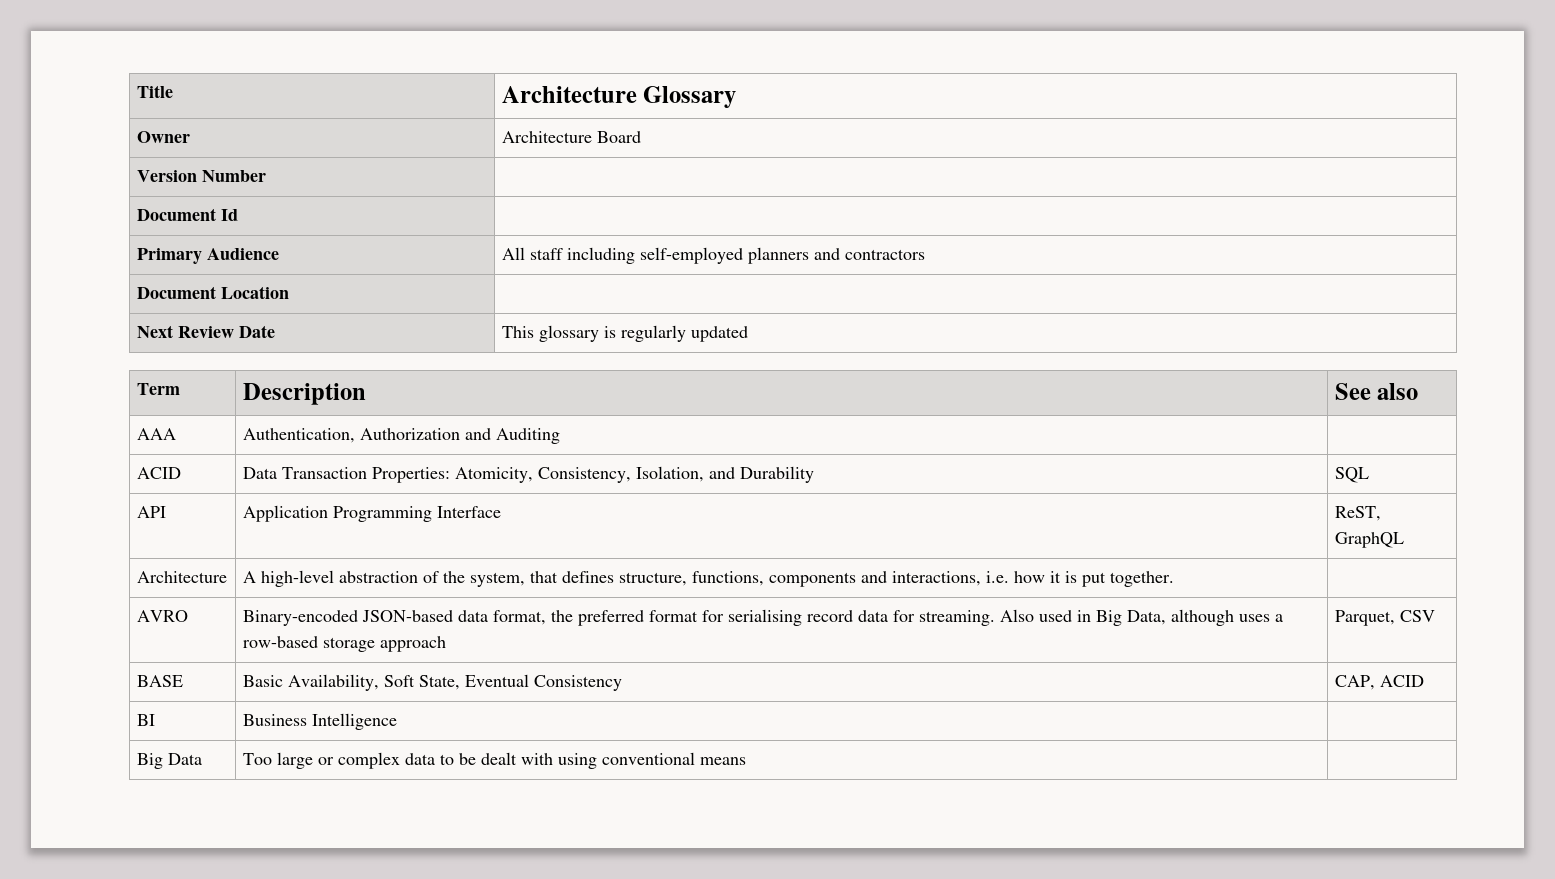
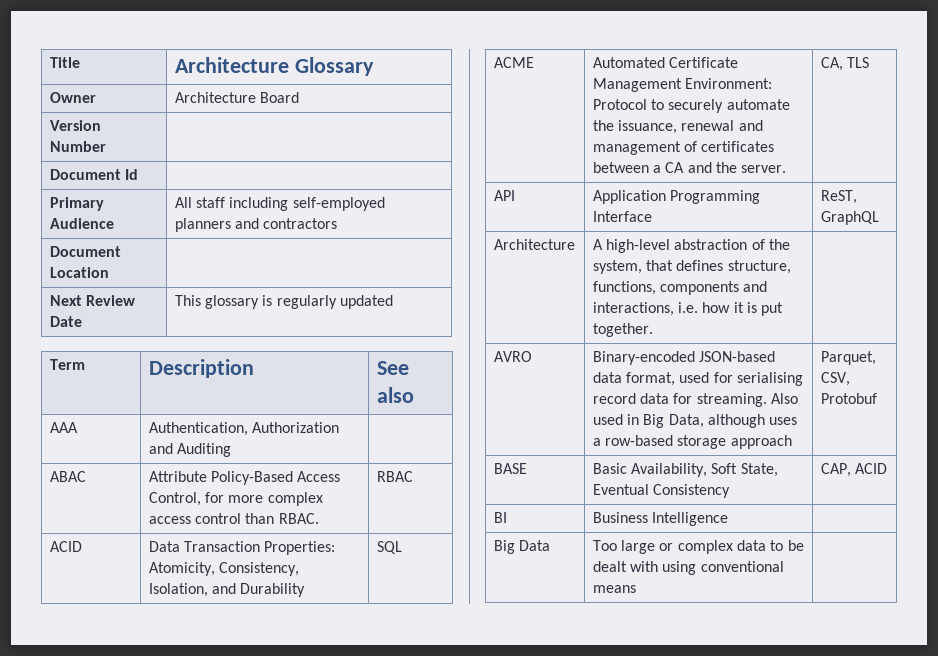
+ ABAC | Attribute Policy-Based Access Control, for more complex access control than RBAC. | RBAC
+ ACME | Automated Certificate Management Environment: Protocol to securely automate the issuance, renewal and management of certificates between a CA and the server. | CA, TLS
- AVRO | Binary-encoded JSON-based data format, the preferred format for serialising record data for streaming. Also used in Big Data, although uses a row-based storage approach | Parquet, CSV
+ AVRO | Binary-encoded JSON-based data format, used for serialising record data for streaming. Also used in Big Data, although uses a row-based storage approach | Parquet, CSV, Protobuf

